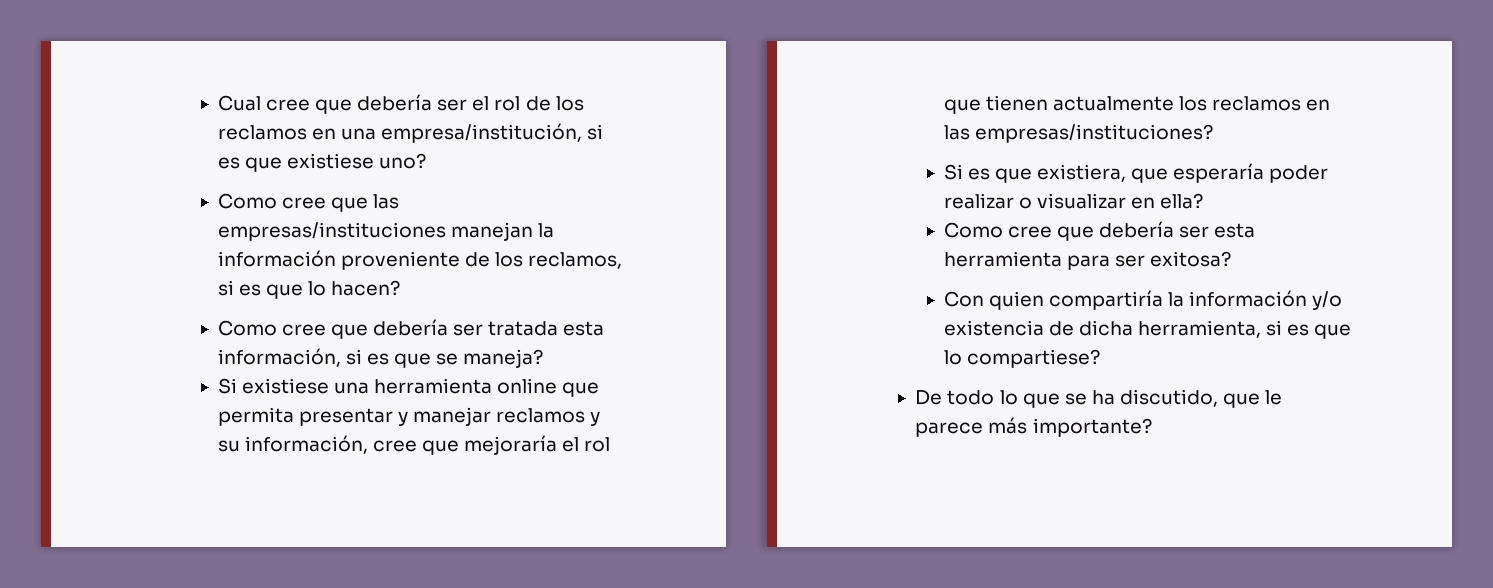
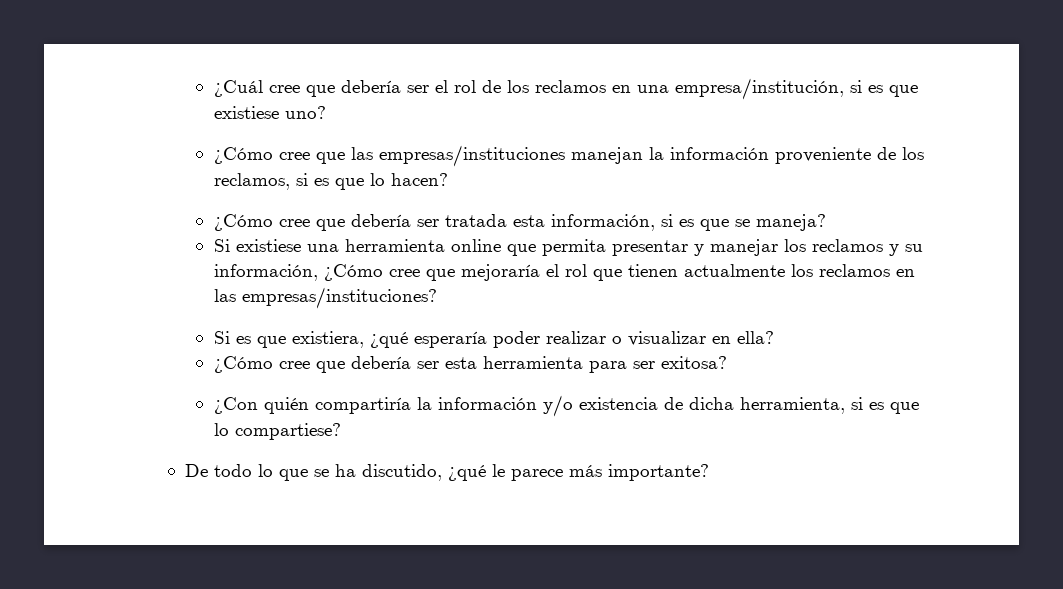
- Cual cree que debería ser el rol de los reclamos en una empresa/institución, si es que existiese uno?
+ ¿Cuál cree que debería ser el rol de los reclamos en una empresa/institución, si es que existiese uno?
- Como cree que las empresas/instituciones manejan la información proveniente de los reclamos, si es que lo hacen?
+ ¿Cómo cree que las empresas/instituciones manejan la información proveniente de los reclamos, si es que lo hacen?
- Como cree que debería ser tratada esta información, si es que se maneja?
+ ¿Cómo cree que debería ser tratada esta información, si es que se maneja?
- Si existiese una herramienta online que permita presentar y manejar reclamos y su información, cree que mejoraría el rol que tienen actualmente los reclamos en las empresas/instituciones?
+ Si existiese una herramienta online que permita presentar y manejar los reclamos y su información, ¿Cómo cree que mejoraría el rol que tienen actualmente los reclamos en las empresas/instituciones?
- Si es que existiera, que esperaría poder realizar o visualizar en ella?
+ Si es que existiera, ¿qué esperaría poder realizar o visualizar en ella?
- Como cree que debería ser esta herramienta para ser exitosa?
+ ¿Cómo cree que debería ser esta herramienta para ser exitosa?
- Con quien compartiría la información y/o existencia de dicha herramienta, si es que lo compartiese?
+ ¿Con quién compartiría la información y/o existencia de dicha herramienta, si es que lo compartiese?
- De todo lo que se ha discutido, que le parece más importante?
+ De todo lo que se ha discutido, ¿qué le parece más importante?

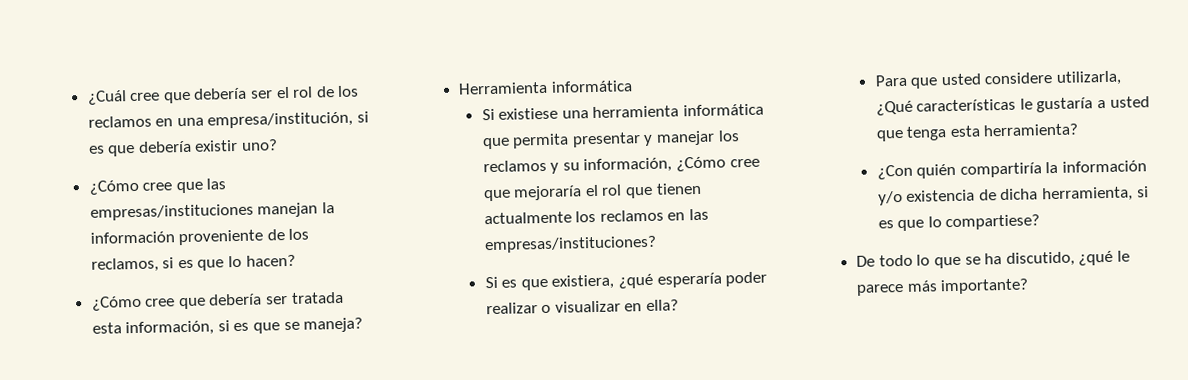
- ¿Cuál cree que debería ser el rol de los reclamos en una empresa/institución, si es que existiese uno?
+ ¿Cuál cree que debería ser el rol de los reclamos en una empresa/institución, si es que debería existir uno?
+ Herramienta informática
- Si existiese una herramienta online que permita presentar y manejar los reclamos y su información, ¿Cómo cree que mejoraría el rol que tienen actualmente los reclamos en las empresas/instituciones?
+ Si existiese una herramienta informática que permita presentar y manejar los reclamos y su información, ¿Cómo cree que mejoraría el rol que tienen actualmente los reclamos en las empresas/instituciones?
- ¿Cómo cree que debería ser esta herramienta para ser exitosa?
+ Para que usted considere utilizarla, ¿Qué características le gustaría a usted que tenga esta herramienta?

